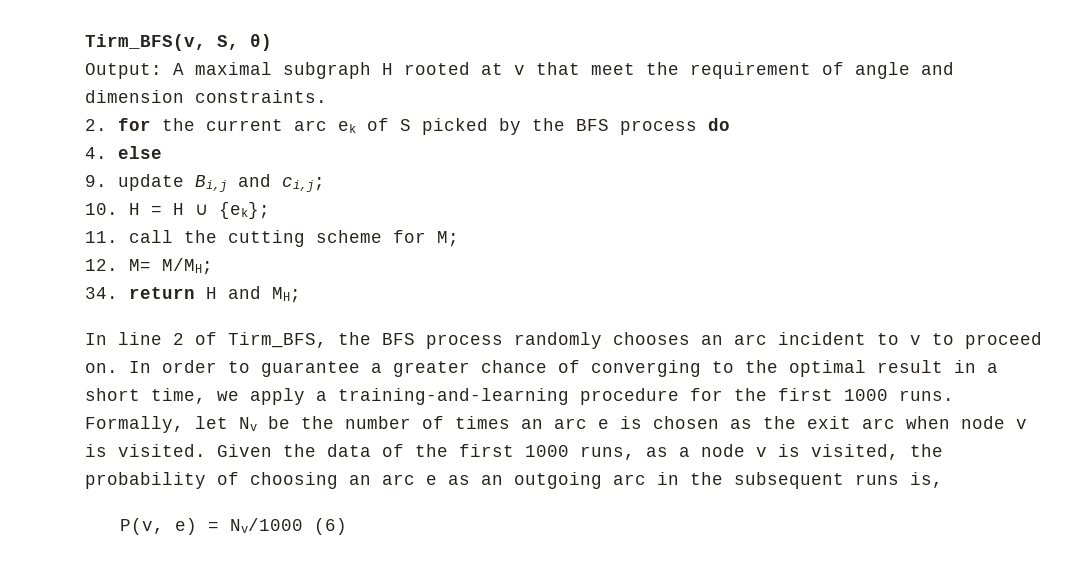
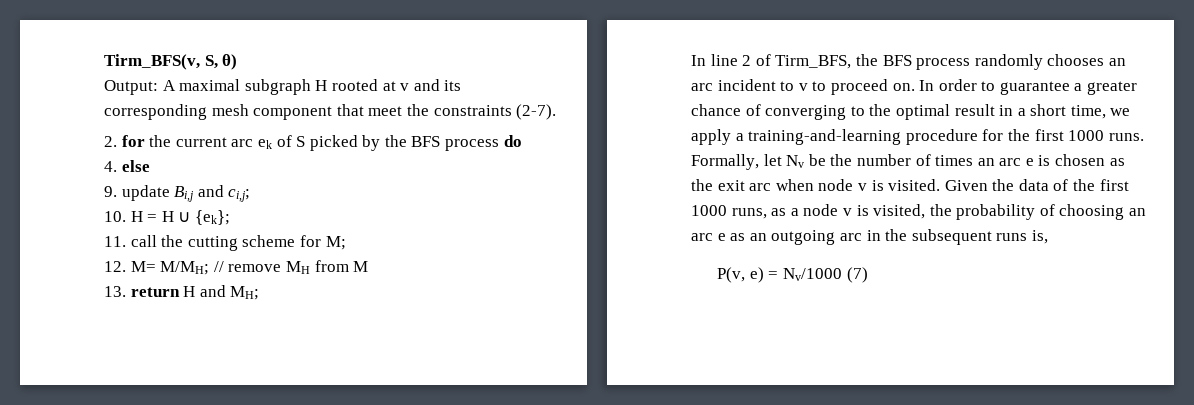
- Output: A maximal subgraph H rooted at v that meet the requirement of angle and dimension constraints.
+ Output: A maximal subgraph H rooted at v and its corresponding mesh component that meet the constraints (2-7).
- 12. M= M/MH;
- 34. return H and MH;
+ 12. M= M/MH; // remove MH from M
+ 13. return H and MH;
- P(v, e) = Nv/1000 (6)
+ P(v, e) = Nv/1000 (7)

